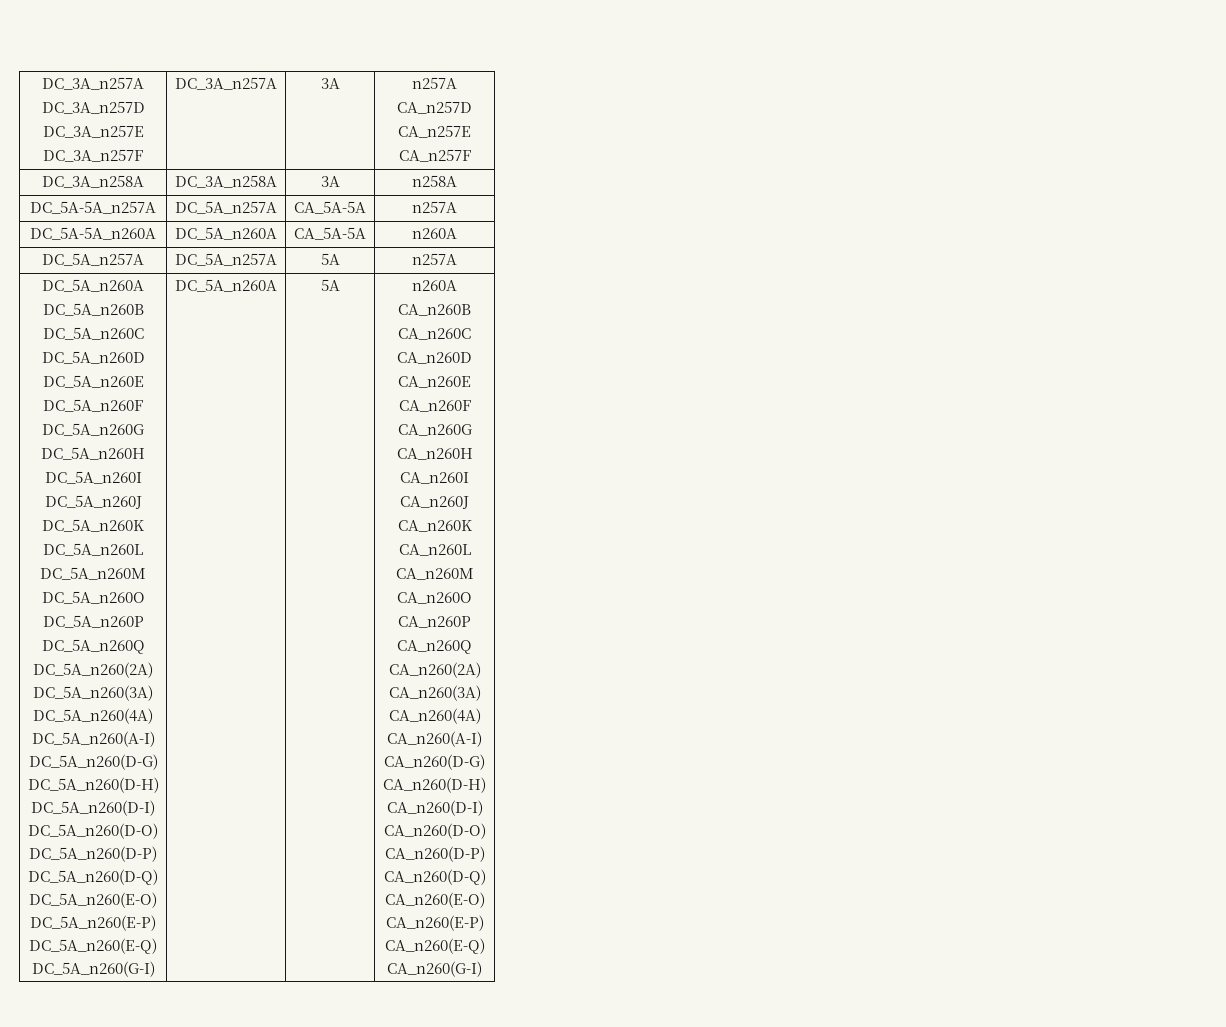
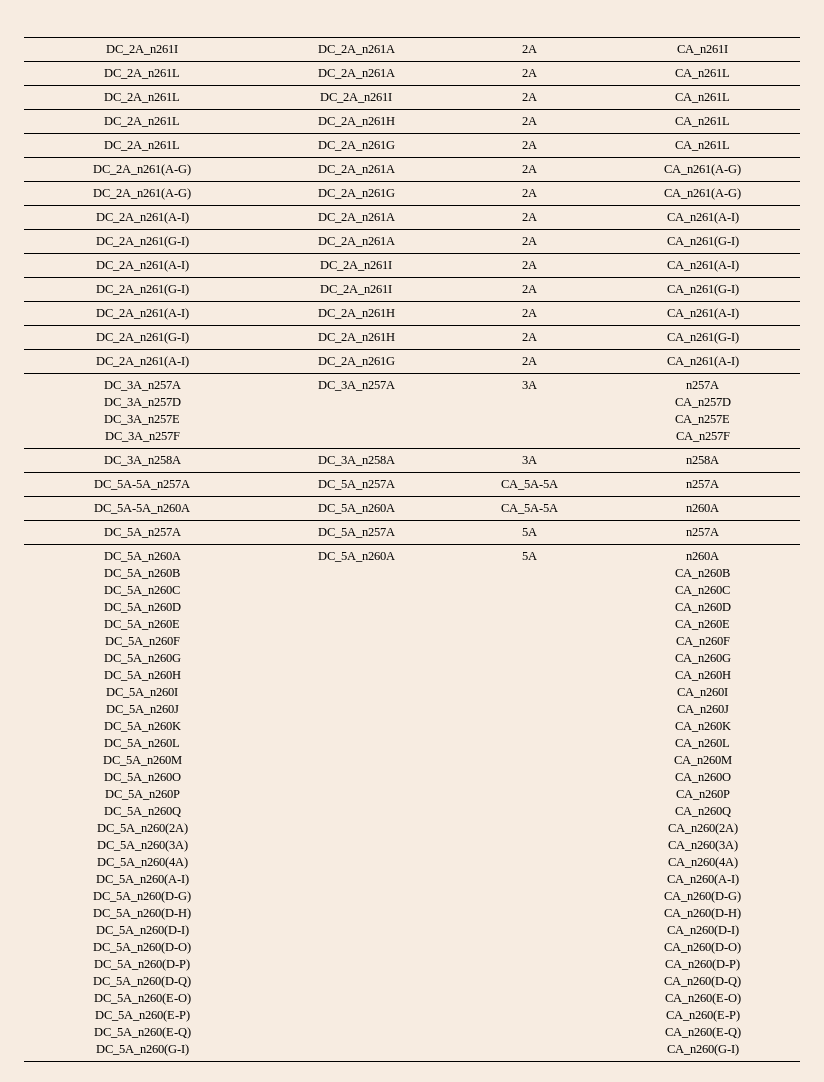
+ DC_2A_n261I | DC_2A_n261A | 2A | CA_n261I
+ DC_2A_n261L | DC_2A_n261A | 2A | CA_n261L
+ DC_2A_n261L | DC_2A_n261I | 2A | CA_n261L
+ DC_2A_n261L | DC_2A_n261H | 2A | CA_n261L
+ DC_2A_n261L | DC_2A_n261G | 2A | CA_n261L
+ DC_2A_n261(A-G) | DC_2A_n261A | 2A | CA_n261(A-G)
+ DC_2A_n261(A-G) | DC_2A_n261G | 2A | CA_n261(A-G)
+ DC_2A_n261(A-I) | DC_2A_n261A | 2A | CA_n261(A-I)
+ DC_2A_n261(G-I) | DC_2A_n261A | 2A | CA_n261(G-I)
+ DC_2A_n261(A-I) | DC_2A_n261I | 2A | CA_n261(A-I)
+ DC_2A_n261(G-I) | DC_2A_n261I | 2A | CA_n261(G-I)
+ DC_2A_n261(A-I) | DC_2A_n261H | 2A | CA_n261(A-I)
+ DC_2A_n261(G-I) | DC_2A_n261H | 2A | CA_n261(G-I)
+ DC_2A_n261(A-I) | DC_2A_n261G | 2A | CA_n261(A-I)

